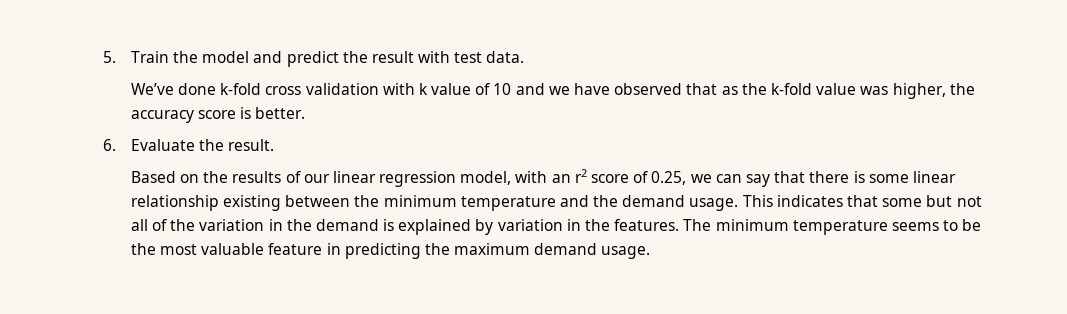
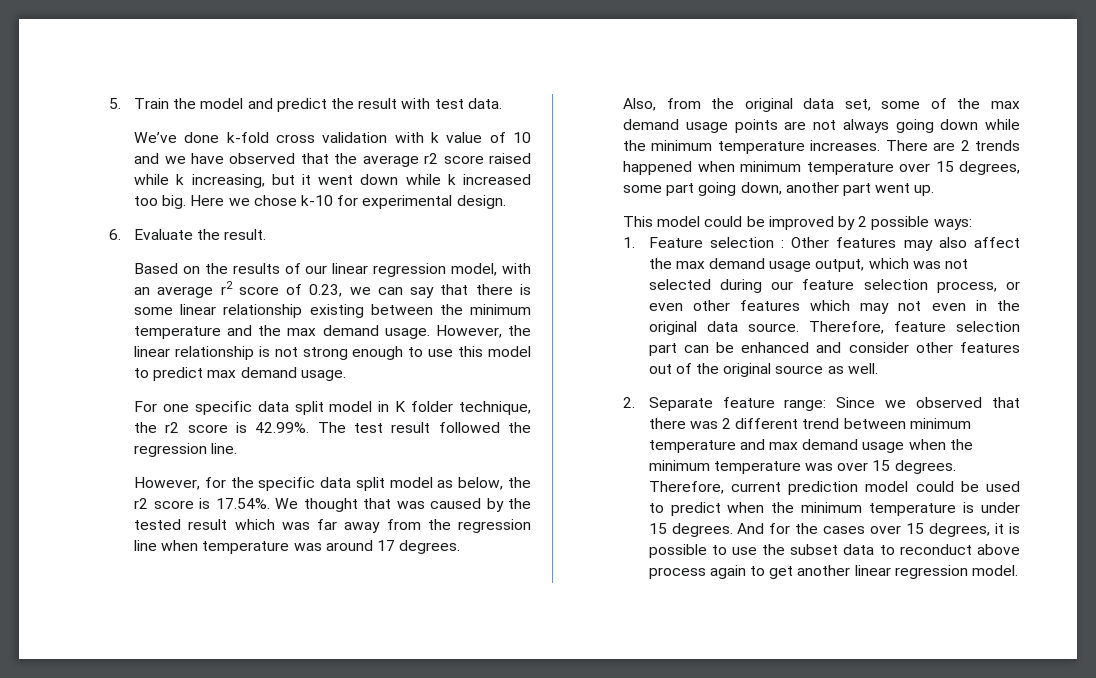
- We’ve done k-fold cross validation with k value of 10 and we have observed that as the k-fold value was higher, the accuracy score is better.
+ We’ve done k-fold cross validation with k value of 10 and we have observed that the average r2 score raised while k increasing, but it went down while k increased too big. Here we chose k-10 for experimental design.
- Based on the results of our linear regression model, with an r2 score of 0.25, we can say that there is some linear relationship existing between the minimum temperature and the demand usage. This indicates that some but not all of the variation in the demand is explained by variation in the features. The minimum temperature seems to be the most valuable feature in predicting the maximum demand usage.
+ Based on the results of our linear regression model, with an average r2 score of 0.23, we can say that there is some linear relationship existing between the minimum temperature and the max demand usage. However, the linear relationship is not strong enough to use this model to predict max demand usage.
+ For one specific data split model in K folder technique, the r2 score is 42.99%. The test result followed the regression line.
+ However, for the specific data split model as below, the r2 score is 17.54%. We thought that was caused by the tested result which was far away from the regression line when temperature was around 17 degrees.
+ Also, from the original data set, some of the max demand usage points are not always going down while the minimum temperature increases. There are 2 trends happened when minimum temperature over 15 degrees, some part going down, another part went up.
+ This model could be improved by 2 possible ways:
+ 1. Feature selection : Other features may also affect the max demand usage output, which was not selected during our feature selection process, or even other features which may not even in the original data source. Therefore, feature selection part can be enhanced and consider other features out of the original source as well.
+ 2. Separate feature range: Since we observed that there was 2 different trend between minimum temperature and max demand usage when the minimum temperature was over 15 degrees. Therefore, current prediction model could be used to predict when the minimum temperature is under 15 degrees. And for the cases over 15 degrees, it is possible to use the subset data to reconduct above process again to get another linear regression model.

